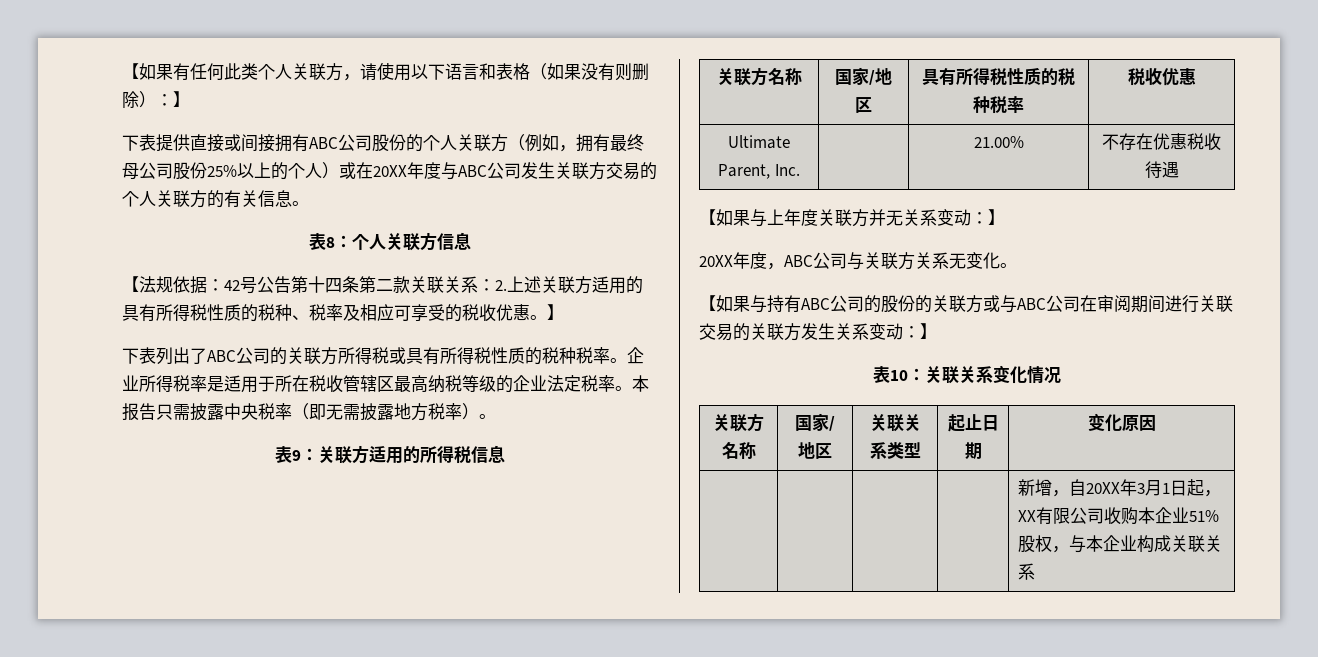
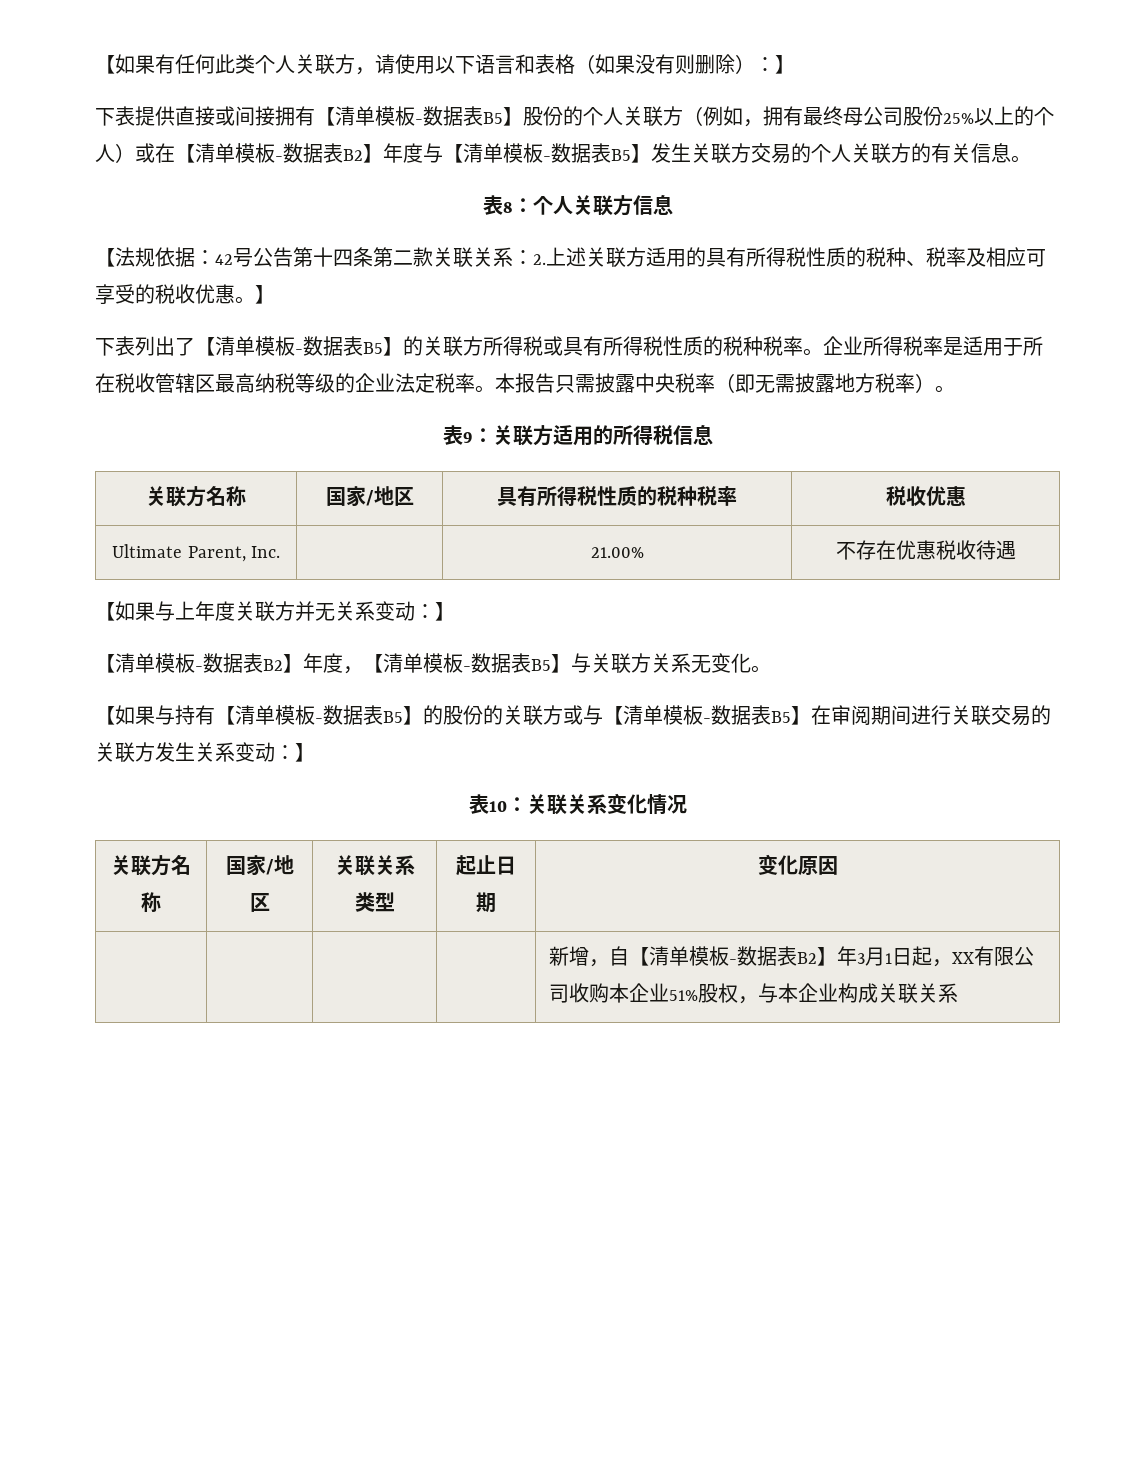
- 下表提供直接或间接拥有ABC公司股份的个人关联方（例如，拥有最终母公司股份25%以上的个人）或在20XX年度与ABC公司发生关联方交易的个人关联方的有关信息。
+ 下表提供直接或间接拥有【清单模板-数据表B5】股份的个人关联方（例如，拥有最终母公司股份25%以上的个人）或在【清单模板-数据表B2】年度与【清单模板-数据表B5】发生关联方交易的个人关联方的有关信息。
- 下表列出了ABC公司的关联方所得税或具有所得税性质的税种税率。
+ 下表列出了【清单模板-数据表B5】的关联方所得税或具有所得税性质的税种税率。
- 20XX年度，ABC公司与关联方关系无变化。
+ 【清单模板-数据表B2】年度，【清单模板-数据表B5】与关联方关系无变化。
- 【如果与持有ABC公司的股份的关联方或与ABC公司在审阅期间进行关联交易的关联方发生关系变动：】
+ 【如果与持有【清单模板-数据表B5】的股份的关联方或与【清单模板-数据表B5】在审阅期间进行关联交易的关联方发生关系变动：】
- | | | | 新增，自20XX年3月1日起，XX有限公司收购本企业51%股权，与本企业构成关联关系
+ | | | | 新增，自【清单模板-数据表B2】年3月1日起，XX有限公司收购本企业51%股权，与本企业构成关联关系

